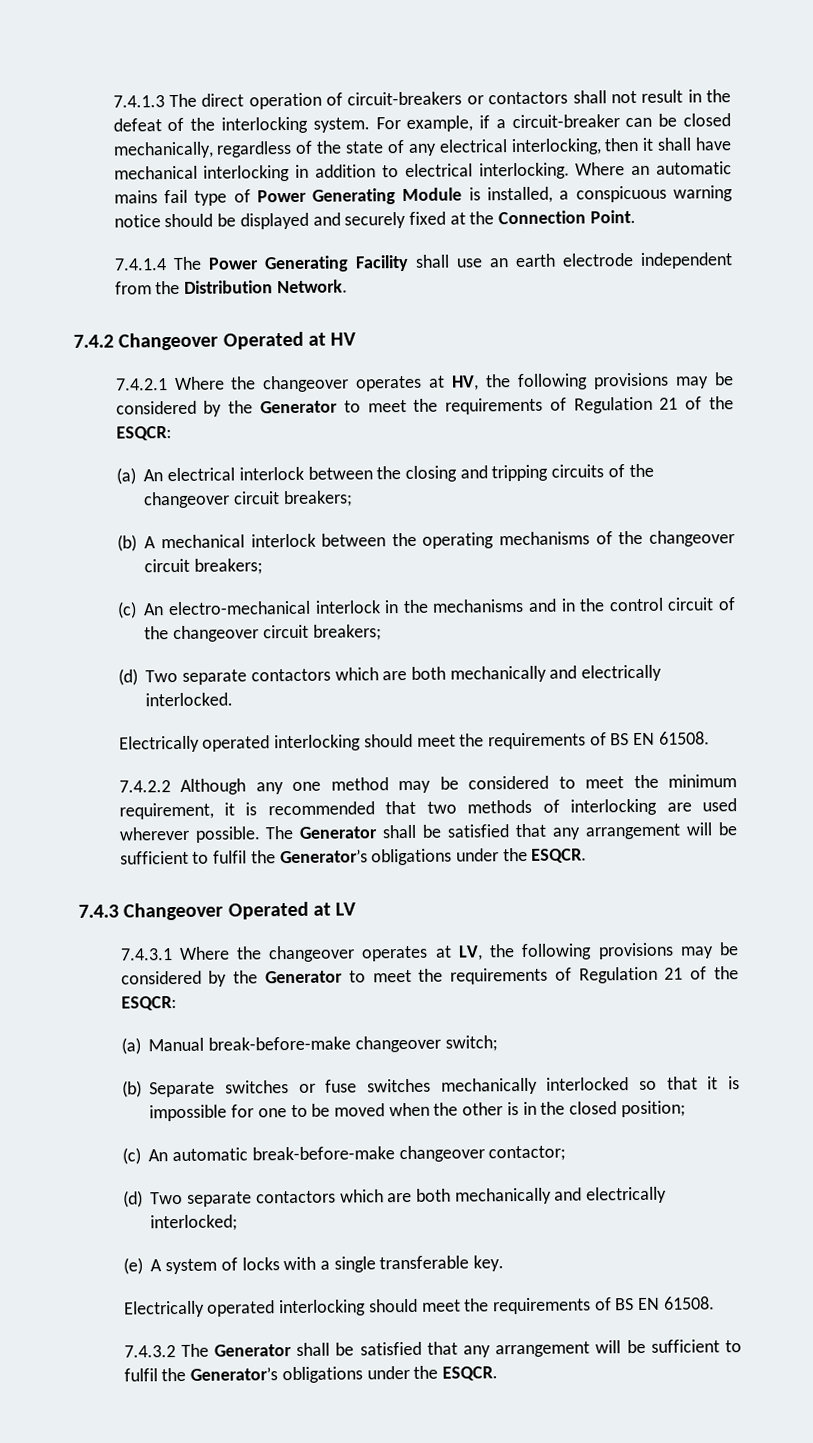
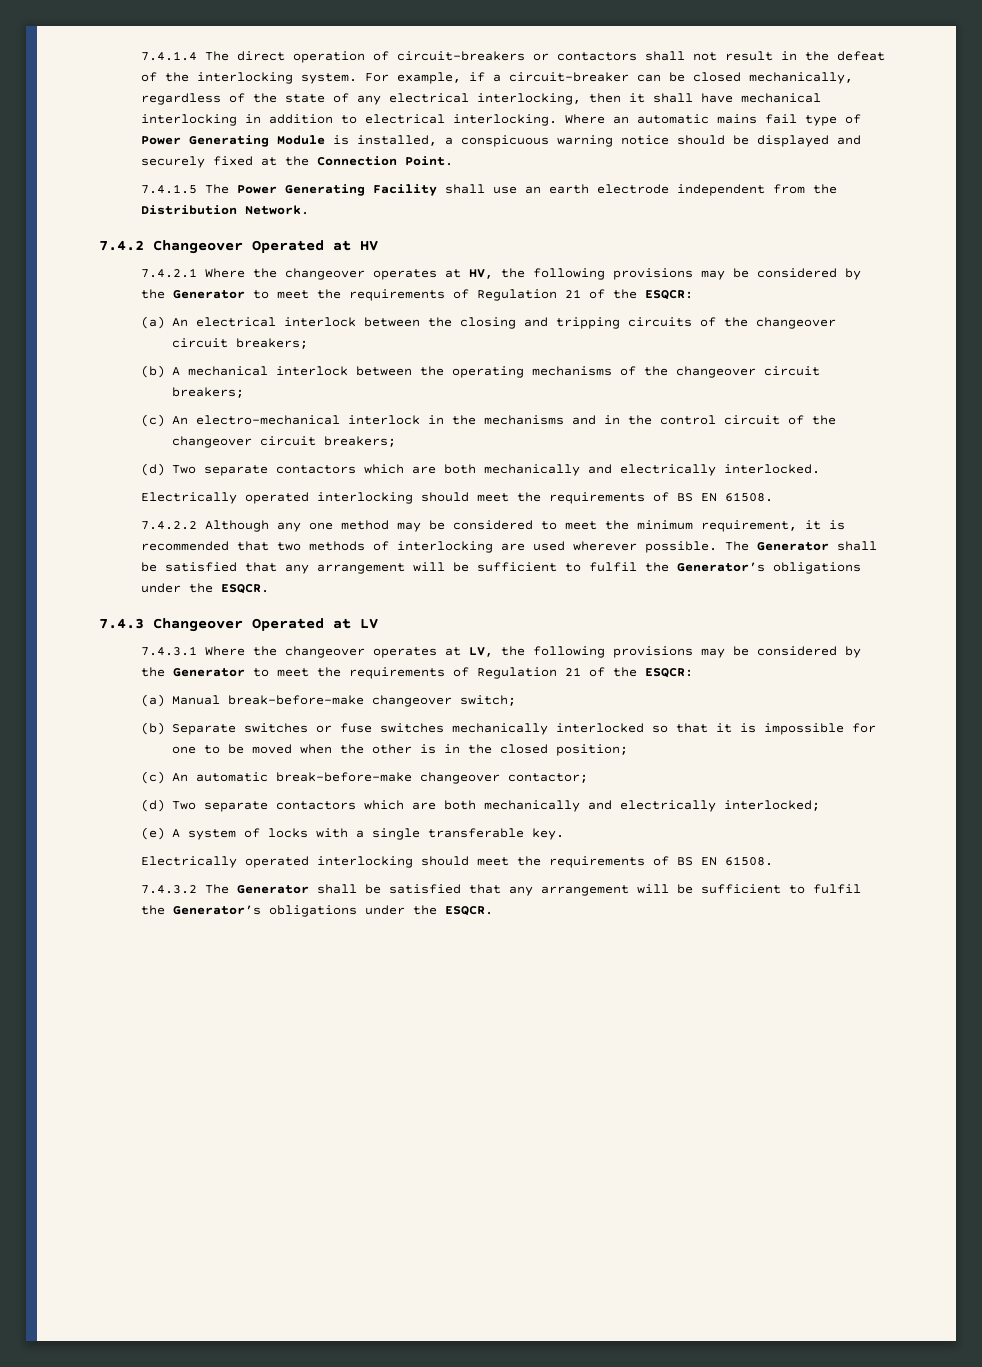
- 7.4.1.3 The direct operation of circuit-breakers or contactors shall not result in the defeat of the interlocking system.
+ 7.4.1.4 The direct operation of circuit-breakers or contactors shall not result in the defeat of the interlocking system.
- 7.4.1.4 The Power Generating Facility shall use an earth electrode independent from the Distribution Network.
+ 7.4.1.5 The Power Generating Facility shall use an earth electrode independent from the Distribution Network.

